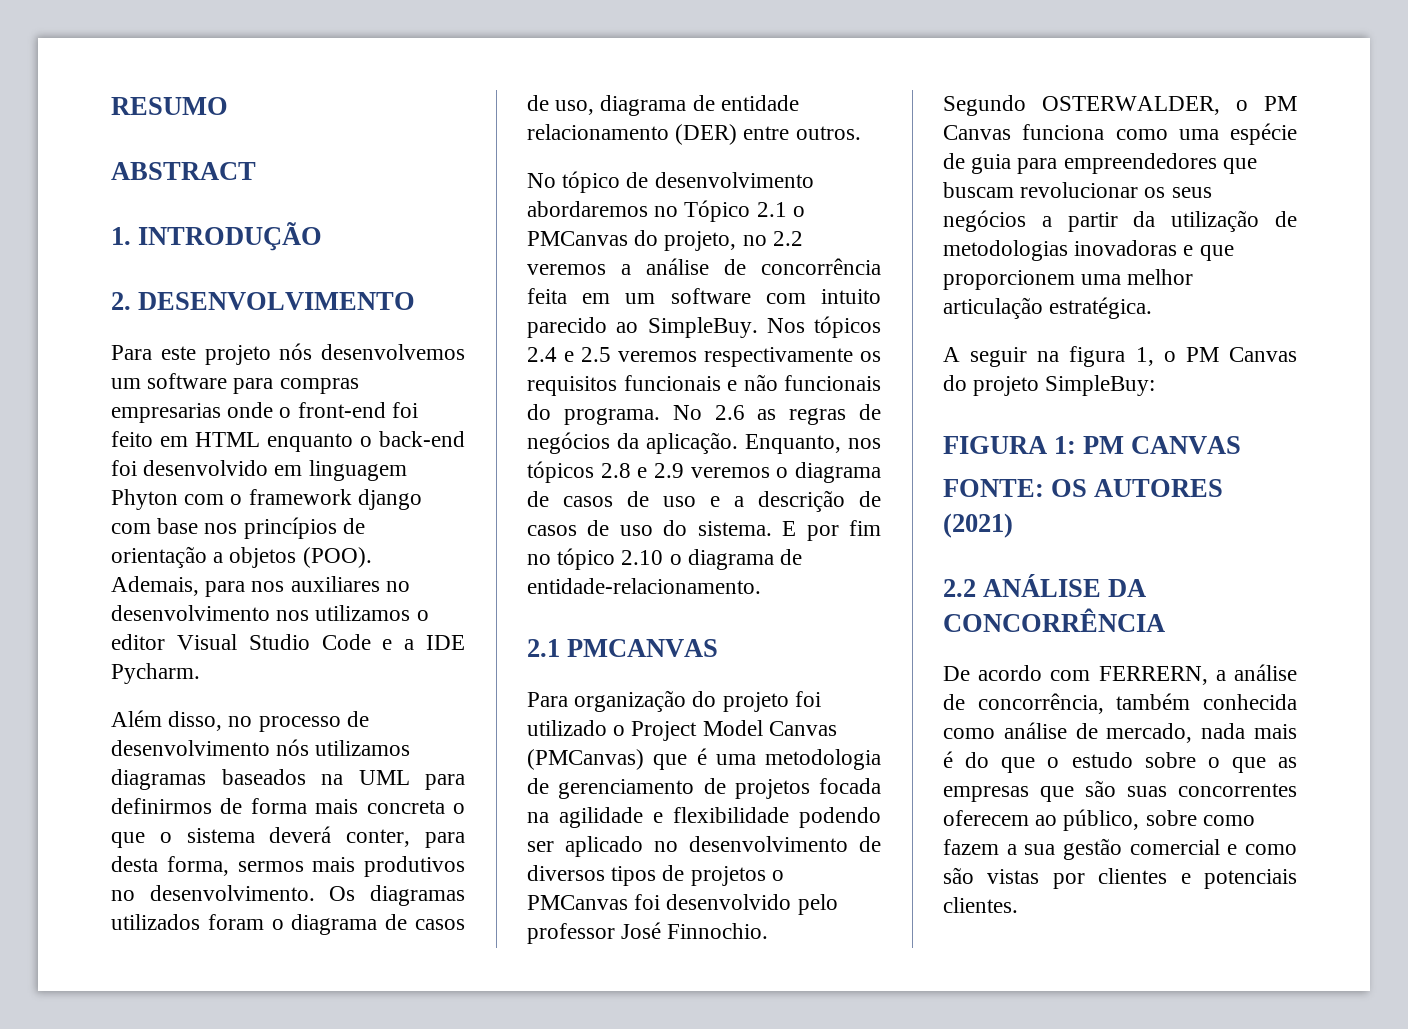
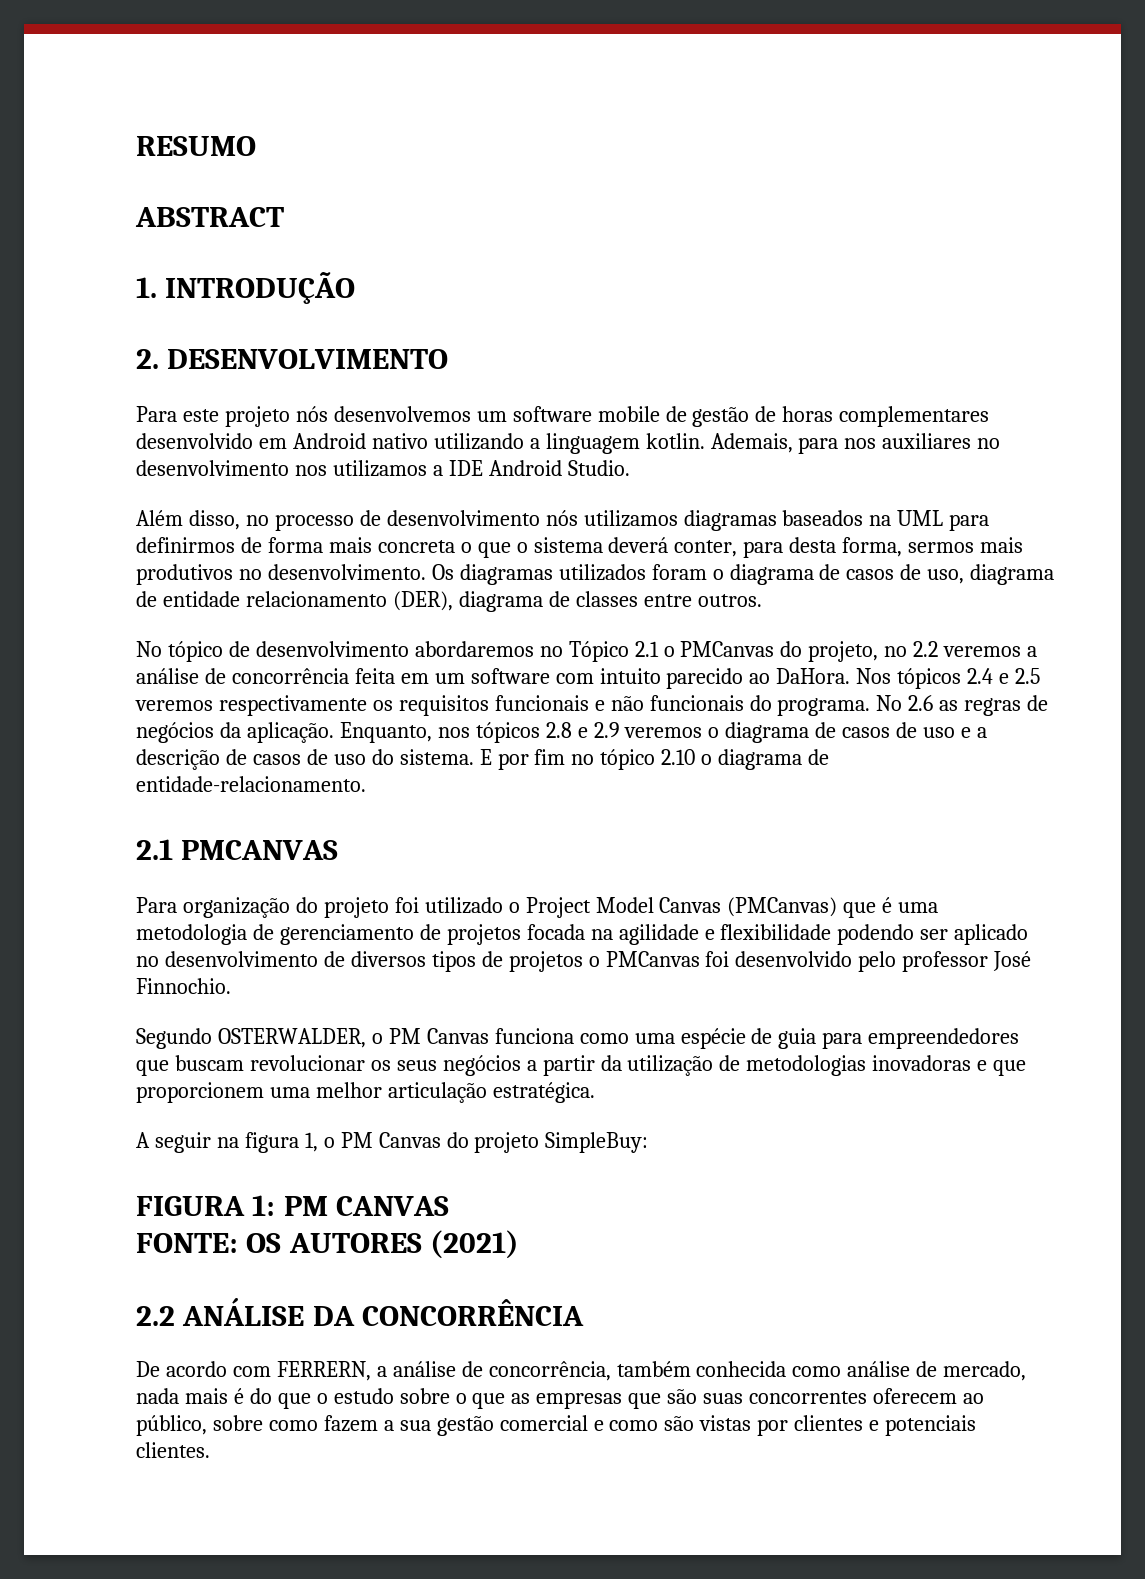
- Para este projeto nós desenvolvemos um software para compras empresarias onde o front-end foi feito em HTML enquanto o back-end foi desenvolvido em linguagem Phyton com o framework django com base nos princípios de orientação a objetos (POO).
+ Para este projeto nós desenvolvemos um software mobile de gestão de horas complementares desenvolvido em Android nativo utilizando a linguagem kotlin.
- Ademais, para nos auxiliares no desenvolvimento nos utilizamos o editor Visual Studio Code e a IDE Pycharm.
+ Ademais, para nos auxiliares no desenvolvimento nos utilizamos a IDE Android Studio.
- Os diagramas utilizados foram o diagrama de casos de uso, diagrama de entidade relacionamento (DER) entre outros.
+ Os diagramas utilizados foram o diagrama de casos de uso, diagrama de entidade relacionamento (DER), diagrama de classes entre outros.
- No tópico de desenvolvimento abordaremos no Tópico 2.1 o PMCanvas do projeto, no 2.2 veremos a análise de concorrência feita em um software com intuito parecido ao SimpleBuy.
+ No tópico de desenvolvimento abordaremos no Tópico 2.1 o PMCanvas do projeto, no 2.2 veremos a análise de concorrência feita em um software com intuito parecido ao DaHora.

